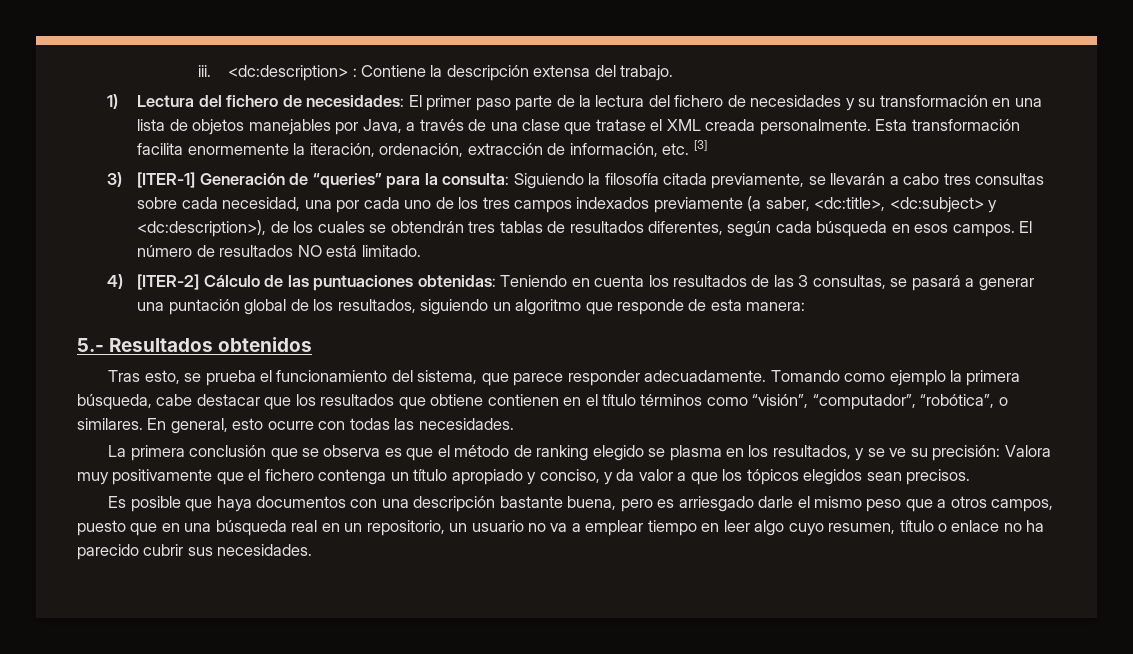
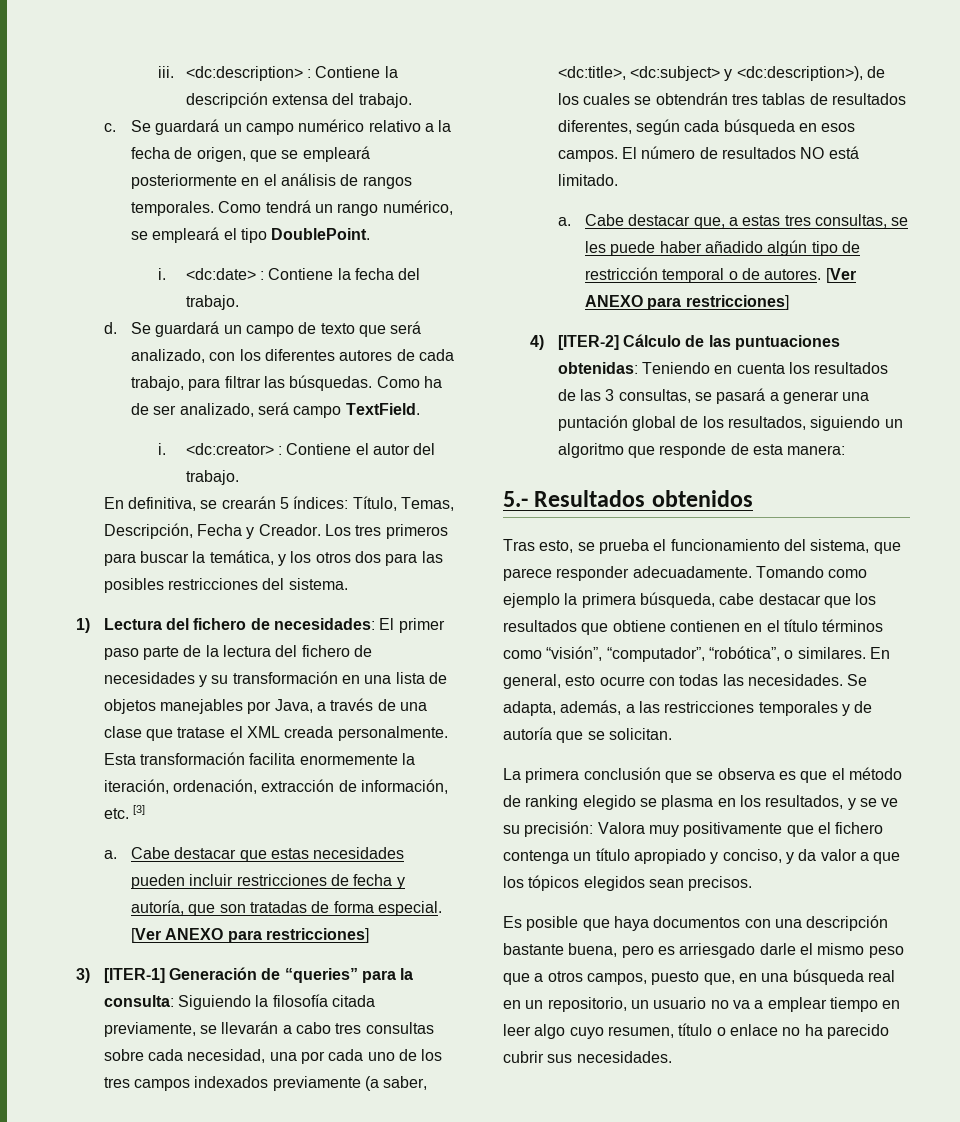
+ c. Se guardará un campo numérico relativo a la fecha de origen, que se empleará posteriormente en el análisis de rangos temporales. Como tendrá un rango numérico, se empleará el tipo DoublePoint.
+ i. <dc:date> : Contiene la fecha del trabajo.
+ d. Se guardará un campo de texto que será analizado, con los diferentes autores de cada trabajo, para filtrar las búsquedas. Como ha de ser analizado, será campo TextField.
+ i. <dc:creator> : Contiene el autor del trabajo.
+ En definitiva, se crearán 5 índices: Título, Temas, Descripción, Fecha y Creador. Los tres primeros para buscar la temática, y los otros dos para las posibles restricciones del sistema.
+ a. Cabe destacar que estas necesidades pueden incluir restricciones de fecha y autoría, que son tratadas de forma especial. [Ver ANEXO para restricciones]
+ a. Cabe destacar que, a estas tres consultas, se les puede haber añadido algún tipo de restricción temporal o de autores. [Ver ANEXO para restricciones]
+ Se adapta, además, a las restricciones temporales y de autoría que se solicitan.
- Es posible que haya documentos con una descripción bastante buena, pero es arriesgado darle el mismo peso que a otros campos, puesto que en una búsqueda real en un repositorio, un usuario no va a emplear tiempo en leer algo cuyo resumen, título o enlace no ha parecido cubrir sus necesidades.
+ Es posible que haya documentos con una descripción bastante buena, pero es arriesgado darle el mismo peso que a otros campos, puesto que, en una búsqueda real en un repositorio, un usuario no va a emplear tiempo en leer algo cuyo resumen, título o enlace no ha parecido cubrir sus necesidades.

